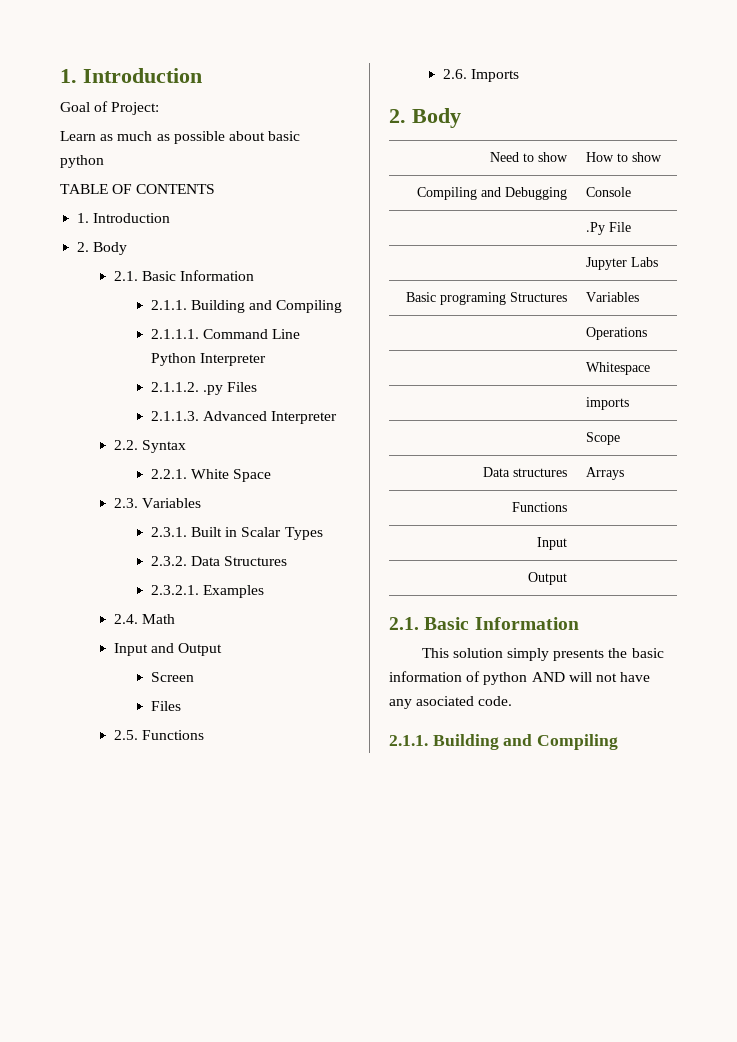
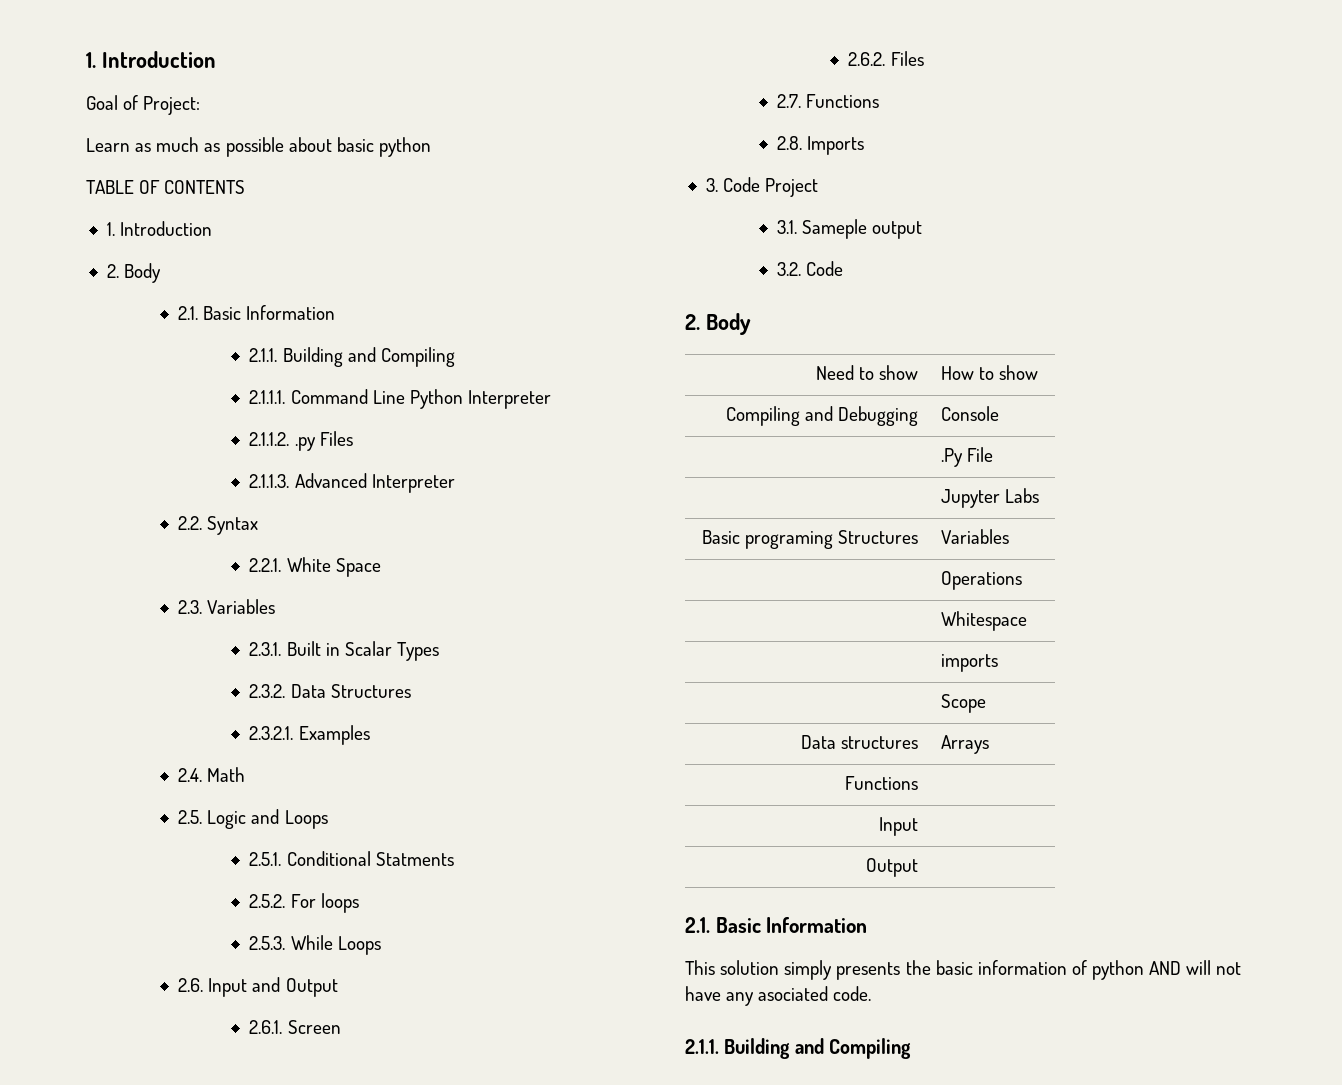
- Input and Output
+ 2.5. Logic and Loops
+ 2.5.1. Conditional Statments
+ 2.5.2. For loops
+ 2.5.3. While Loops
+ 2.6. Input and Output
- Screen
- Files
- 2.5. Functions
+ 2.6.1. Screen
+ 2.6.2. Files
+ 2.7. Functions
- 2.6. Imports
+ 2.8. Imports
+ 3. Code Project
+ 3.1. Sameple output
+ 3.2. Code

